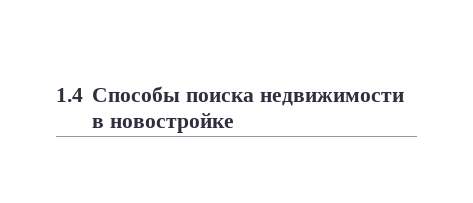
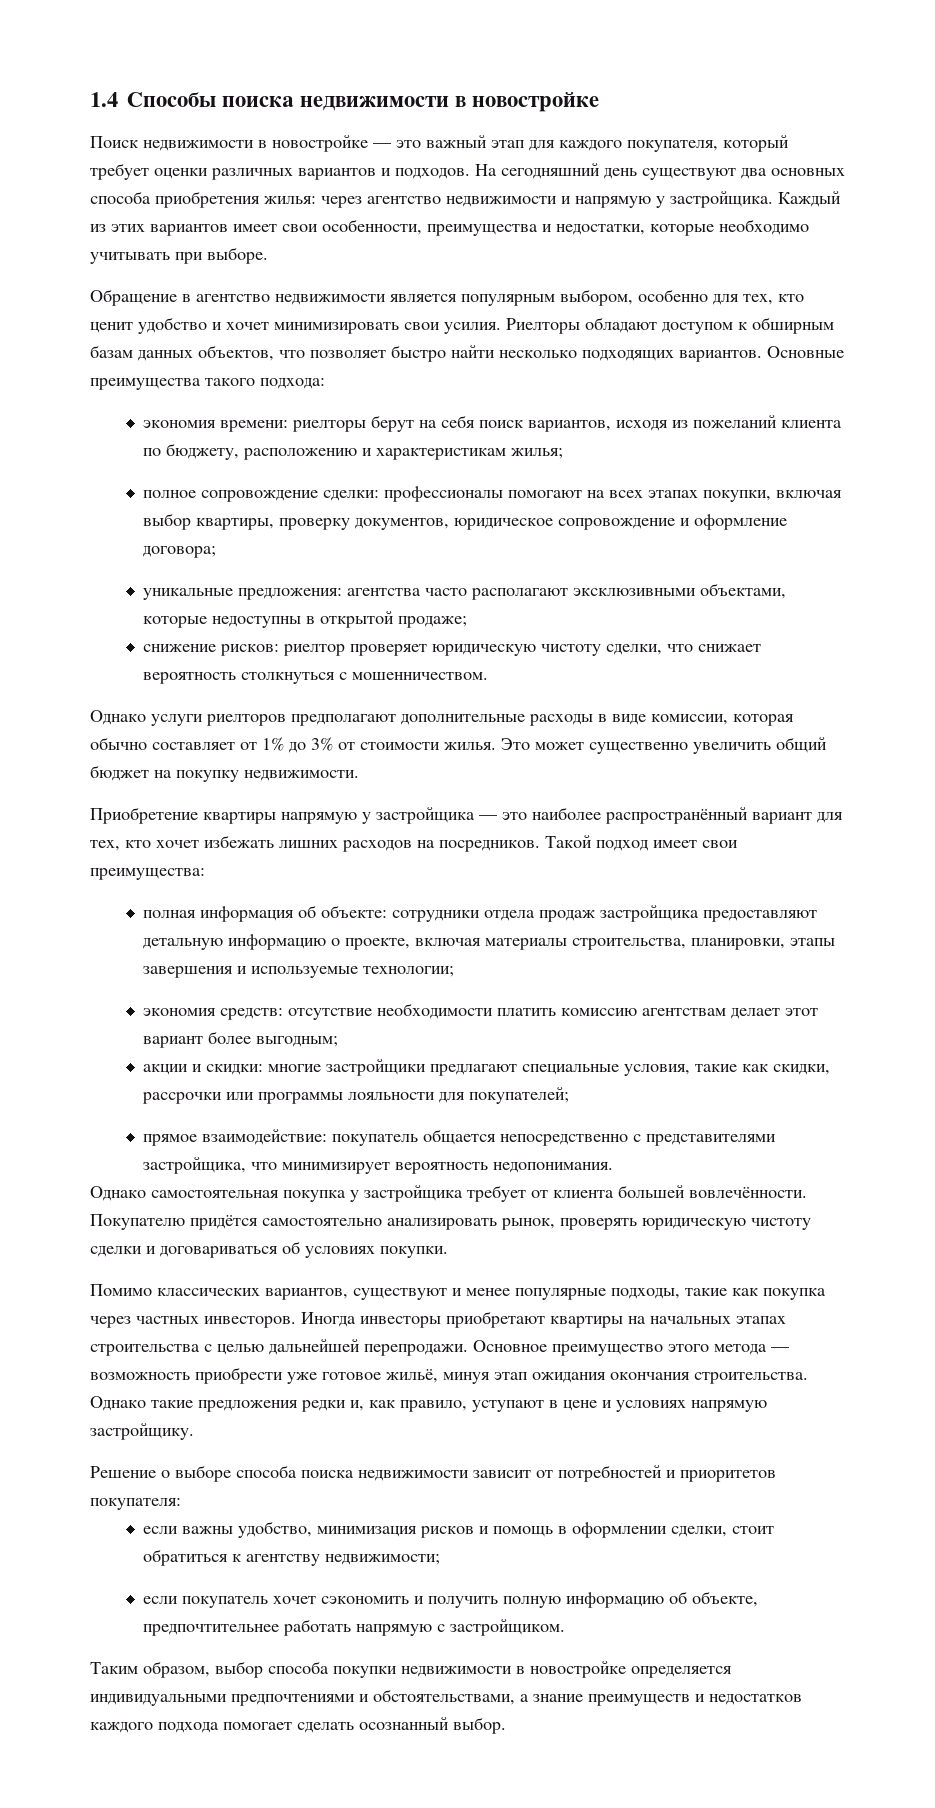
+ Поиск недвижимости в новостройке — это важный этап для каждого покупателя, который требует оценки различных вариантов и подходов. На сегодняшний день существуют два основных способа приобретения жилья: через агентство недвижимости и напрямую у застройщика. Каждый из этих вариантов имеет свои особенности, преимущества и недостатки, которые необходимо учитывать при выборе.
+ Обращение в агентство недвижимости является популярным выбором, особенно для тех, кто ценит удобство и хочет минимизировать свои усилия. Риелторы обладают доступом к обширным базам данных объектов, что позволяет быстро найти несколько подходящих вариантов. Основные преимущества такого подхода:
+ экономия времени: риелторы берут на себя поиск вариантов, исходя из пожеланий клиента по бюджету, расположению и характеристикам жилья;
+ полное сопровождение сделки: профессионалы помогают на всех этапах покупки, включая выбор квартиры, проверку документов, юридическое сопровождение и оформление договора;
+ уникальные предложения: агентства часто располагают эксклюзивными объектами, которые недоступны в открытой продаже;
+ снижение рисков: риелтор проверяет юридическую чистоту сделки, что снижает вероятность столкнуться с мошенничеством.
+ Однако услуги риелторов предполагают дополнительные расходы в виде комиссии, которая обычно составляет от 1% до 3% от стоимости жилья. Это может существенно увеличить общий бюджет на покупку недвижимости.
+ Приобретение квартиры напрямую у застройщика — это наиболее распространённый вариант для тех, кто хочет избежать лишних расходов на посредников. Такой подход имеет свои преимущества:
+ полная информация об объекте: сотрудники отдела продаж застройщика предоставляют детальную информацию о проекте, включая материалы строительства, планировки, этапы завершения и используемые технологии;
+ экономия средств: отсутствие необходимости платить комиссию агентствам делает этот вариант более выгодным;
+ акции и скидки: многие застройщики предлагают специальные условия, такие как скидки, рассрочки или программы лояльности для покупателей;
+ прямое взаимодействие: покупатель общается непосредственно с представителями застройщика, что минимизирует вероятность недопонимания.
+ Однако самостоятельная покупка у застройщика требует от клиента большей вовлечённости. Покупателю придётся самостоятельно анализировать рынок, проверять юридическую чистоту сделки и договариваться об условиях покупки.
+ Помимо классических вариантов, существуют и менее популярные подходы, такие как покупка через частных инвесторов. Иногда инвесторы приобретают квартиры на начальных этапах строительства с целью дальнейшей перепродажи. Основное преимущество этого метода — возможность приобрести уже готовое жильё, минуя этап ожидания окончания строительства. Однако такие предложения редки и, как правило, уступают в цене и условиях напрямую застройщику.
+ Решение о выборе способа поиска недвижимости зависит от потребностей и приоритетов покупателя:
+ если важны удобство, минимизация рисков и помощь в оформлении сделки, стоит обратиться к агентству недвижимости;
+ если покупатель хочет сэкономить и получить полную информацию об объекте, предпочтительнее работать напрямую с застройщиком.
+ Таким образом, выбор способа покупки недвижимости в новостройке определяется индивидуальными предпочтениями и обстоятельствами, а знание преимуществ и недостатков каждого подхода помогает сделать осознанный выбор.

